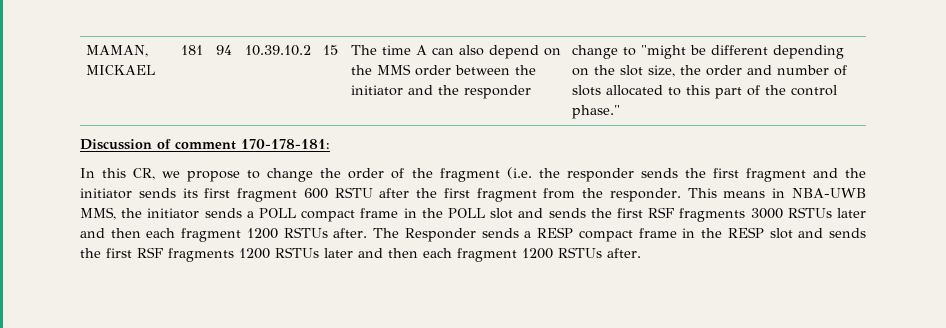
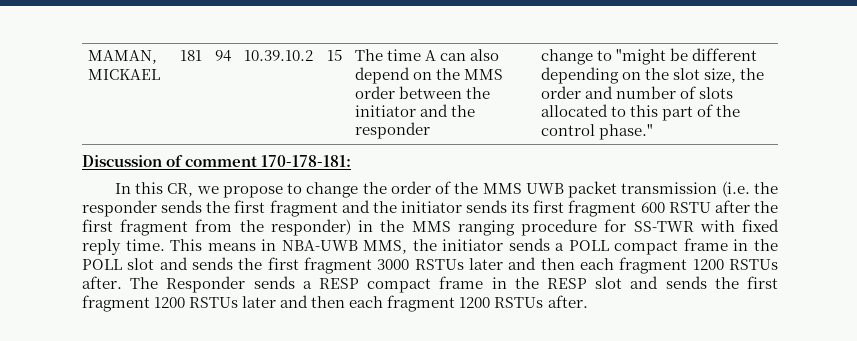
- In this CR, we propose to change the order of the fragment (i.e. the responder sends the first fragment and the initiator sends its first fragment 600 RSTU after the first fragment from the responder.
+ In this CR, we propose to change the order of the MMS UWB packet transmission (i.e. the responder sends the first fragment and the initiator sends its first fragment 600 RSTU after the first fragment from the responder) in the MMS ranging procedure for SS-TWR with fixed reply time.
- This means in NBA-UWB MMS, the initiator sends a POLL compact frame in the POLL slot and sends the first RSF fragments 3000 RSTUs later and then each fragment 1200 RSTUs after.
+ This means in NBA-UWB MMS, the initiator sends a POLL compact frame in the POLL slot and sends the first fragment 3000 RSTUs later and then each fragment 1200 RSTUs after.
- The Responder sends a RESP compact frame in the RESP slot and sends the first RSF fragments 1200 RSTUs later and then each fragment 1200 RSTUs after.
+ The Responder sends a RESP compact frame in the RESP slot and sends the first fragment 1200 RSTUs later and then each fragment 1200 RSTUs after.

